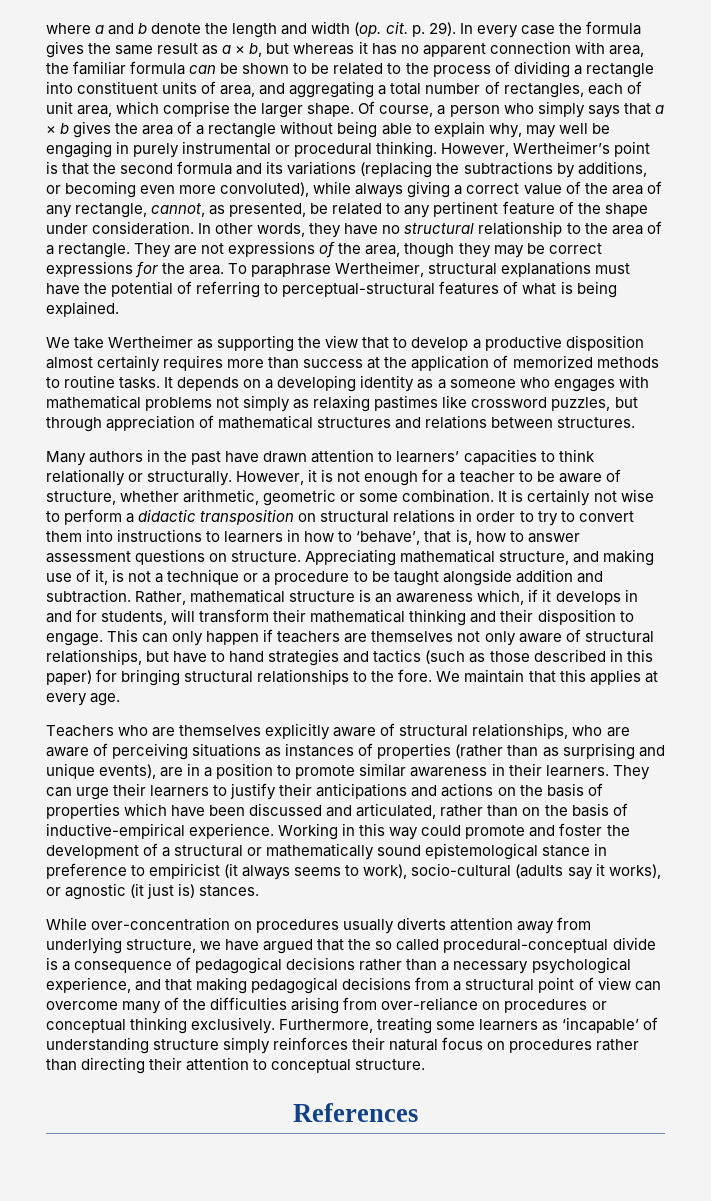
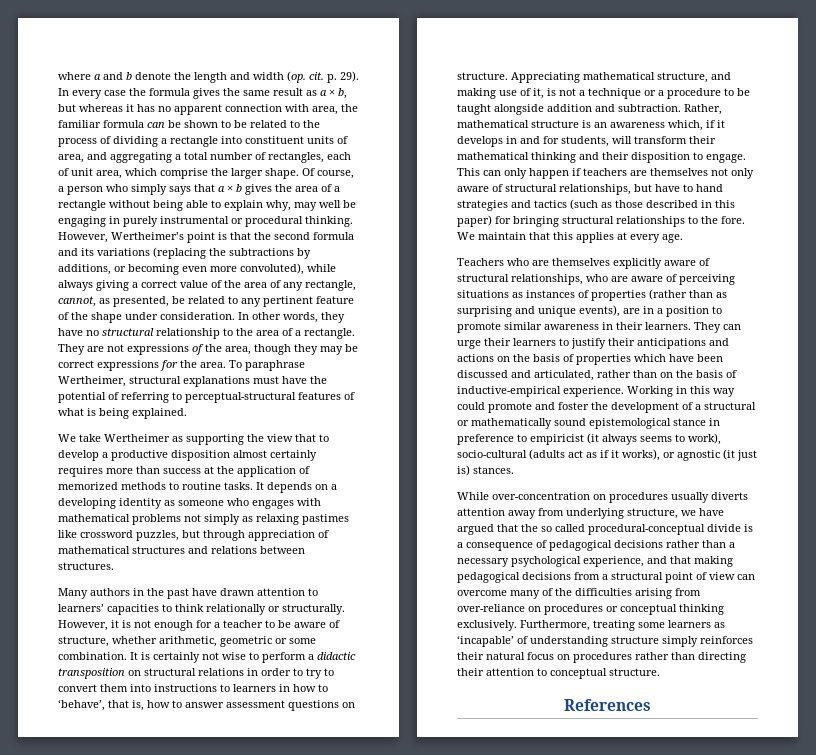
- It depends on a developing identity as a someone who engages with mathematical problems not simply as relaxing pastimes like crossword puzzles, but through appreciation of mathematical structures and relations between structures.
+ It depends on a developing identity as someone who engages with mathematical problems not simply as relaxing pastimes like crossword puzzles, but through appreciation of mathematical structures and relations between structures.
- Working in this way could promote and foster the development of a structural or mathematically sound epistemological stance in preference to empiricist (it always seems to work), socio-cultural (adults say it works), or agnostic (it just is) stances.
+ Working in this way could promote and foster the development of a structural or mathematically sound epistemological stance in preference to empiricist (it always seems to work), socio-cultural (adults act as if it works), or agnostic (it just is) stances.

